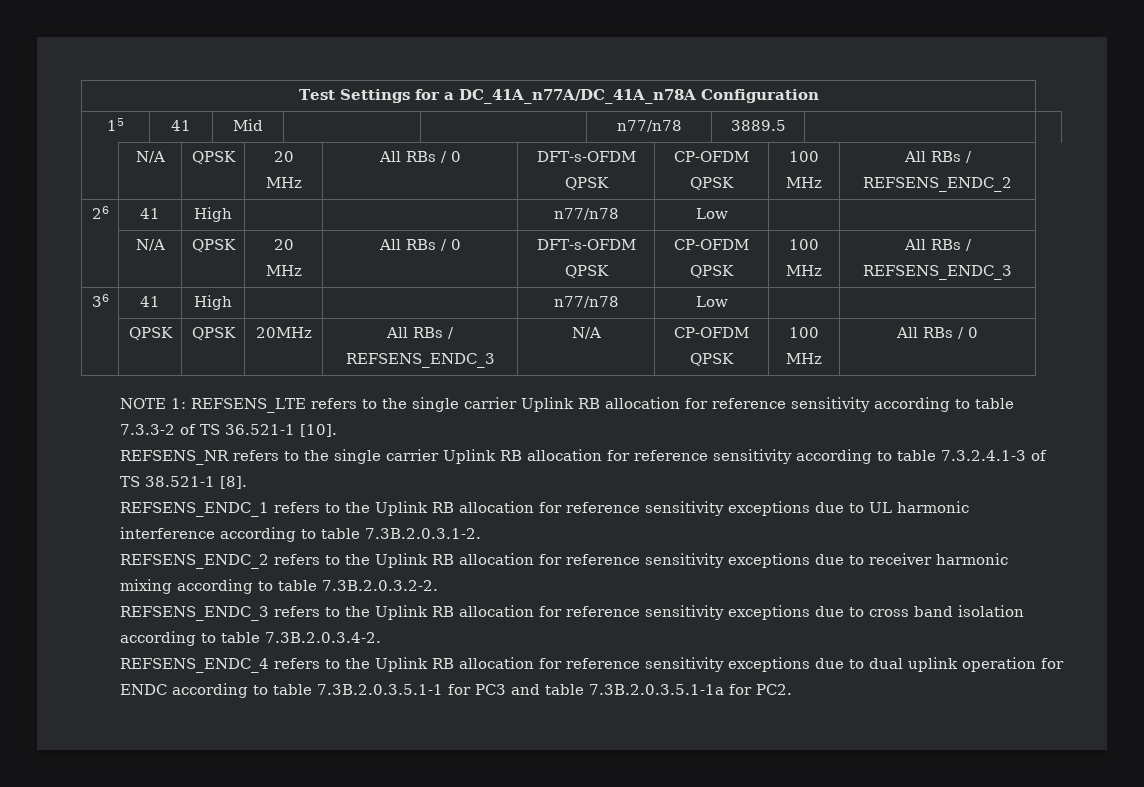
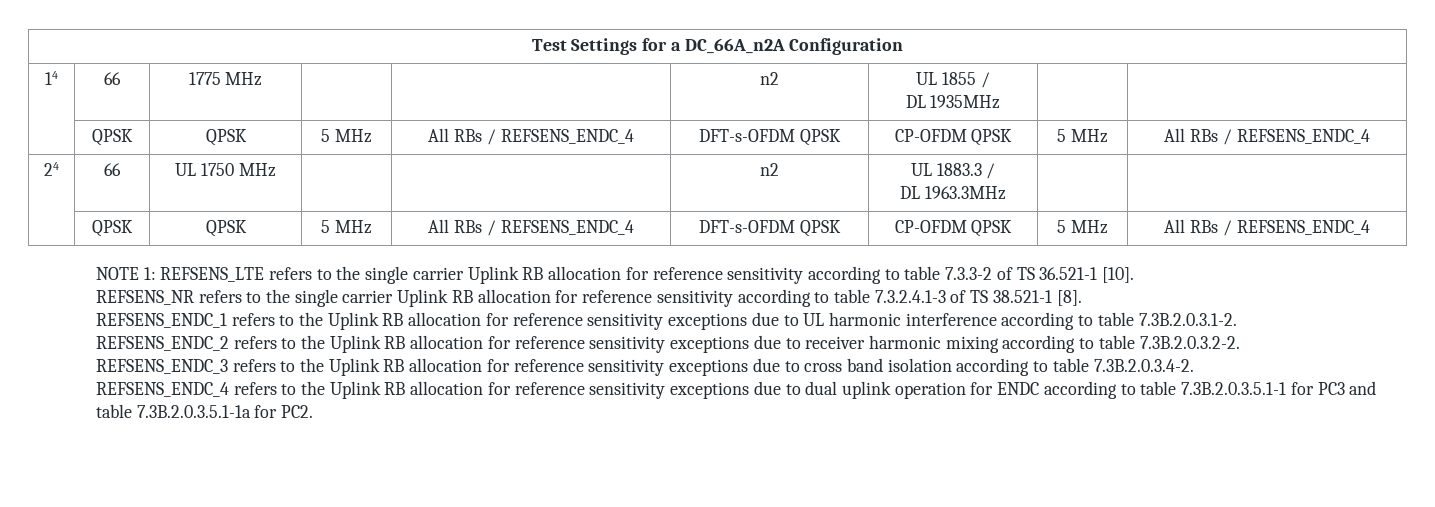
- Test Settings for a DC_41A_n77A/DC_41A_n78A Configuration
+ Test Settings for a DC_66A_n2A Configuration
- 15 | 41 | Mid | | | n77/n78 | 3889.5 | |
- | N/A | QPSK | 20 MHz | All RBs / 0 | DFT-s-OFDM QPSK | CP-OFDM QPSK | 100 MHz | All RBs / REFSENS_ENDC_2
- 26 | 41 | High | | | n77/n78 | Low | |
- | N/A | QPSK | 20 MHz | All RBs / 0 | DFT-s-OFDM QPSK | CP-OFDM QPSK | 100 MHz | All RBs / REFSENS_ENDC_3
- 36 | 41 | High | | | n77/n78 | Low | |
- | QPSK | QPSK | 20MHz | All RBs / REFSENS_ENDC_3 | N/A | CP-OFDM QPSK | 100 MHz | All RBs / 0
+ 14 | 66 | 1775 MHz | | | n2 | UL 1855 /
+ DL 1935MHz | |
+ | QPSK | QPSK | 5 MHz | All RBs / REFSENS_ENDC_4 | DFT-s-OFDM QPSK | CP-OFDM QPSK | 5 MHz | All RBs / REFSENS_ENDC_4
+ 24 | 66 | UL 1750 MHz | | | n2 | UL 1883.3 /
+ DL 1963.3MHz | |
+ | QPSK | QPSK | 5 MHz | All RBs / REFSENS_ENDC_4 | DFT-s-OFDM QPSK | CP-OFDM QPSK | 5 MHz | All RBs / REFSENS_ENDC_4

